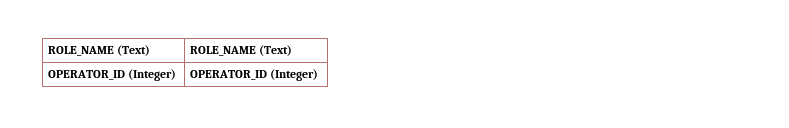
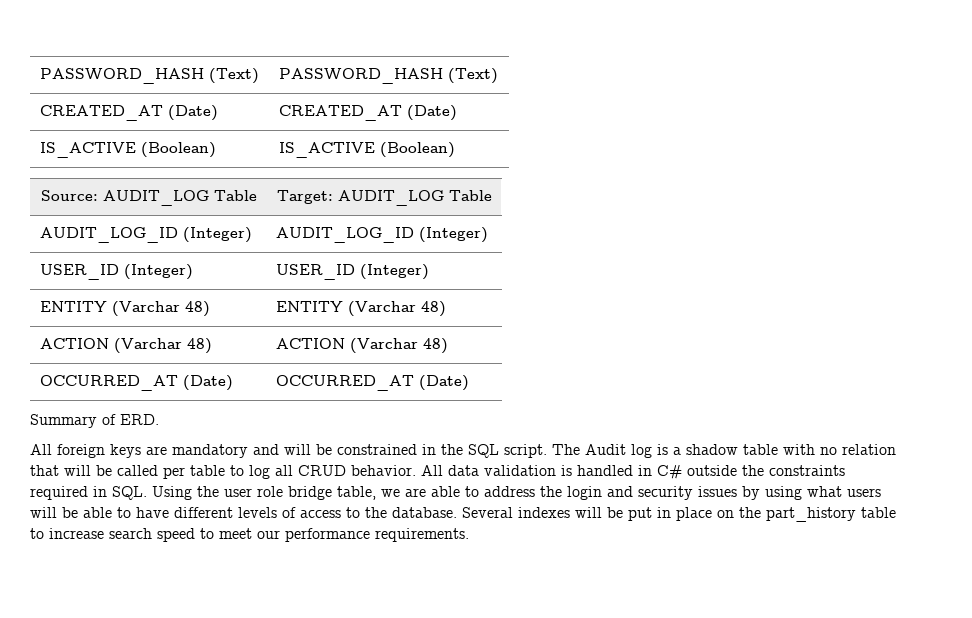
- ROLE_NAME (Text) | ROLE_NAME (Text)
+ PASSWORD_HASH (Text) | PASSWORD_HASH (Text)
- OPERATOR_ID (Integer) | OPERATOR_ID (Integer)
+ CREATED_AT (Date) | CREATED_AT (Date)
+ IS_ACTIVE (Boolean) | IS_ACTIVE (Boolean)
+ Source: AUDIT_LOG Table | Target: AUDIT_LOG Table
+ AUDIT_LOG_ID (Integer) | AUDIT_LOG_ID (Integer)
+ USER_ID (Integer) | USER_ID (Integer)
+ ENTITY (Varchar 48) | ENTITY (Varchar 48)
+ ACTION (Varchar 48) | ACTION (Varchar 48)
+ OCCURRED_AT (Date) | OCCURRED_AT (Date)
+ Summary of ERD.
+ All foreign keys are mandatory and will be constrained in the SQL script. The Audit log is a shadow table with no relation that will be called per table to log all CRUD behavior. All data validation is handled in C# outside the constraints required in SQL. Using the user role bridge table, we are able to address the login and security issues by using what users will be able to have different levels of access to the database. Several indexes will be put in place on the part_history table to increase search speed to meet our performance requirements.

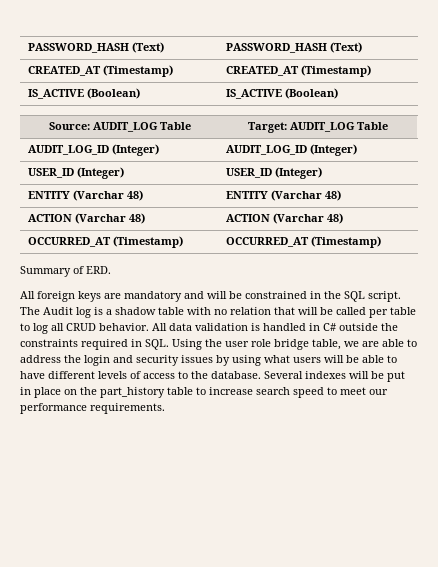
- CREATED_AT (Date) | CREATED_AT (Date)
+ CREATED_AT (Timestamp) | CREATED_AT (Timestamp)
- OCCURRED_AT (Date) | OCCURRED_AT (Date)
+ OCCURRED_AT (Timestamp) | OCCURRED_AT (Timestamp)

